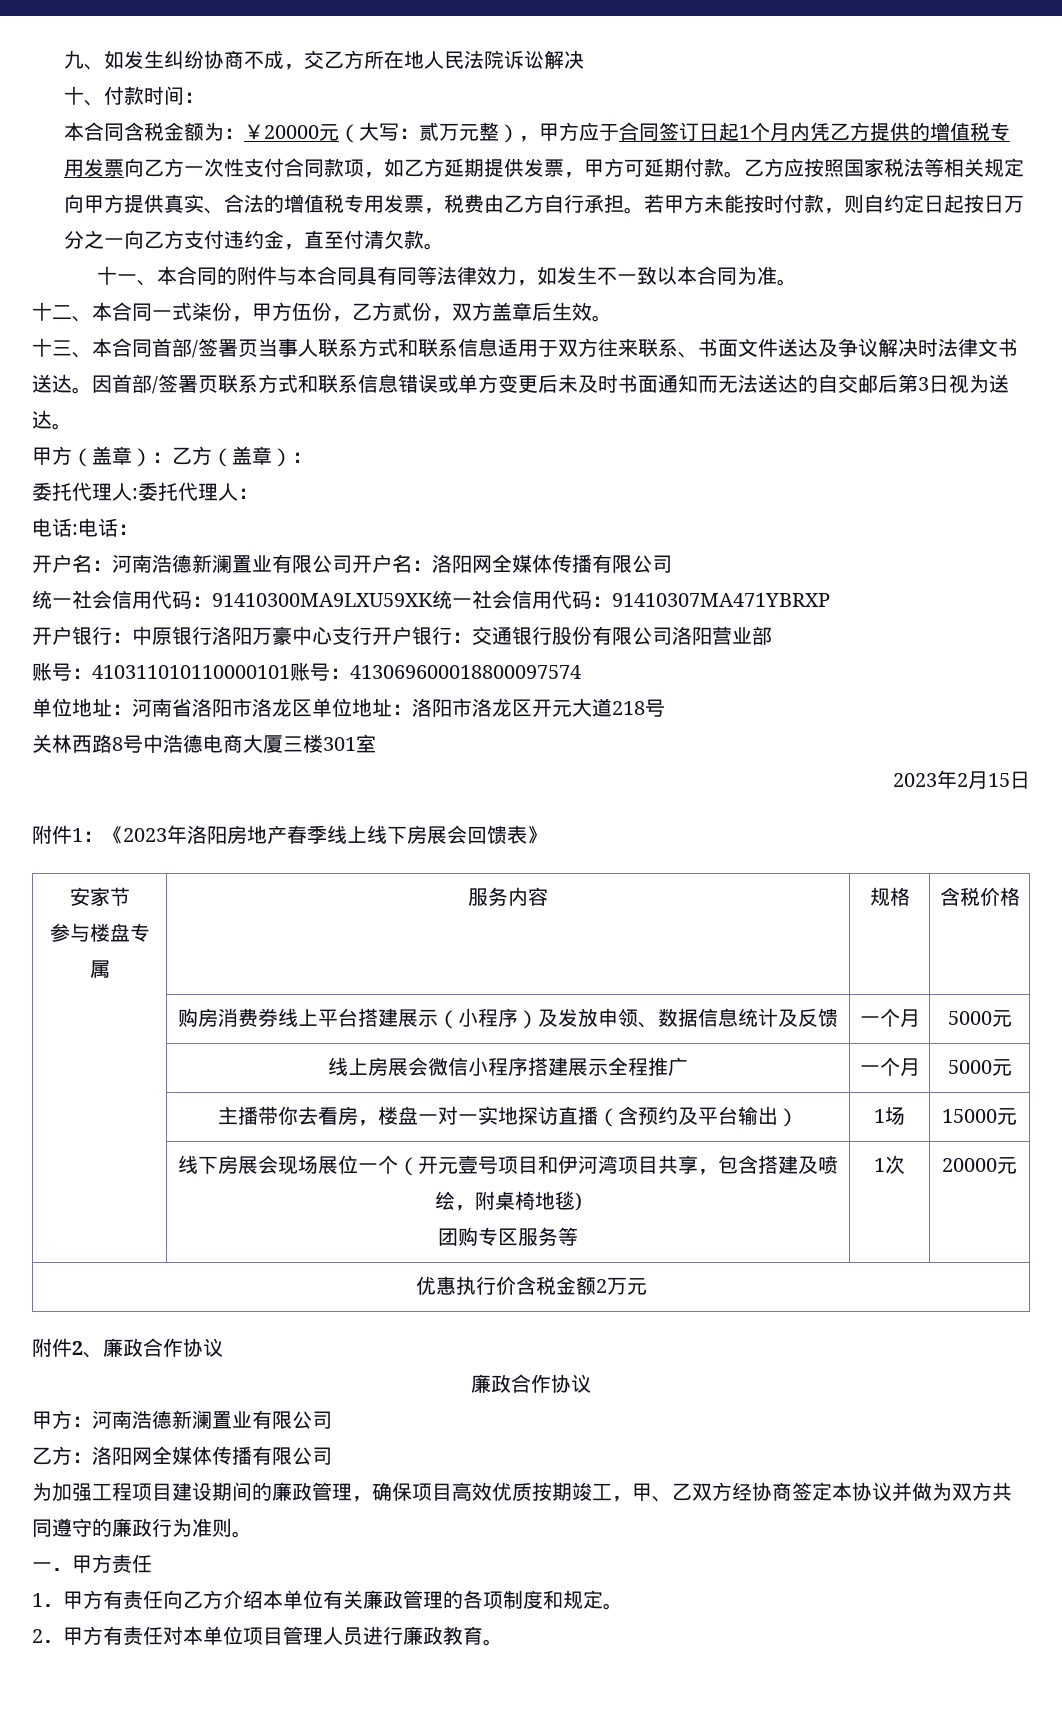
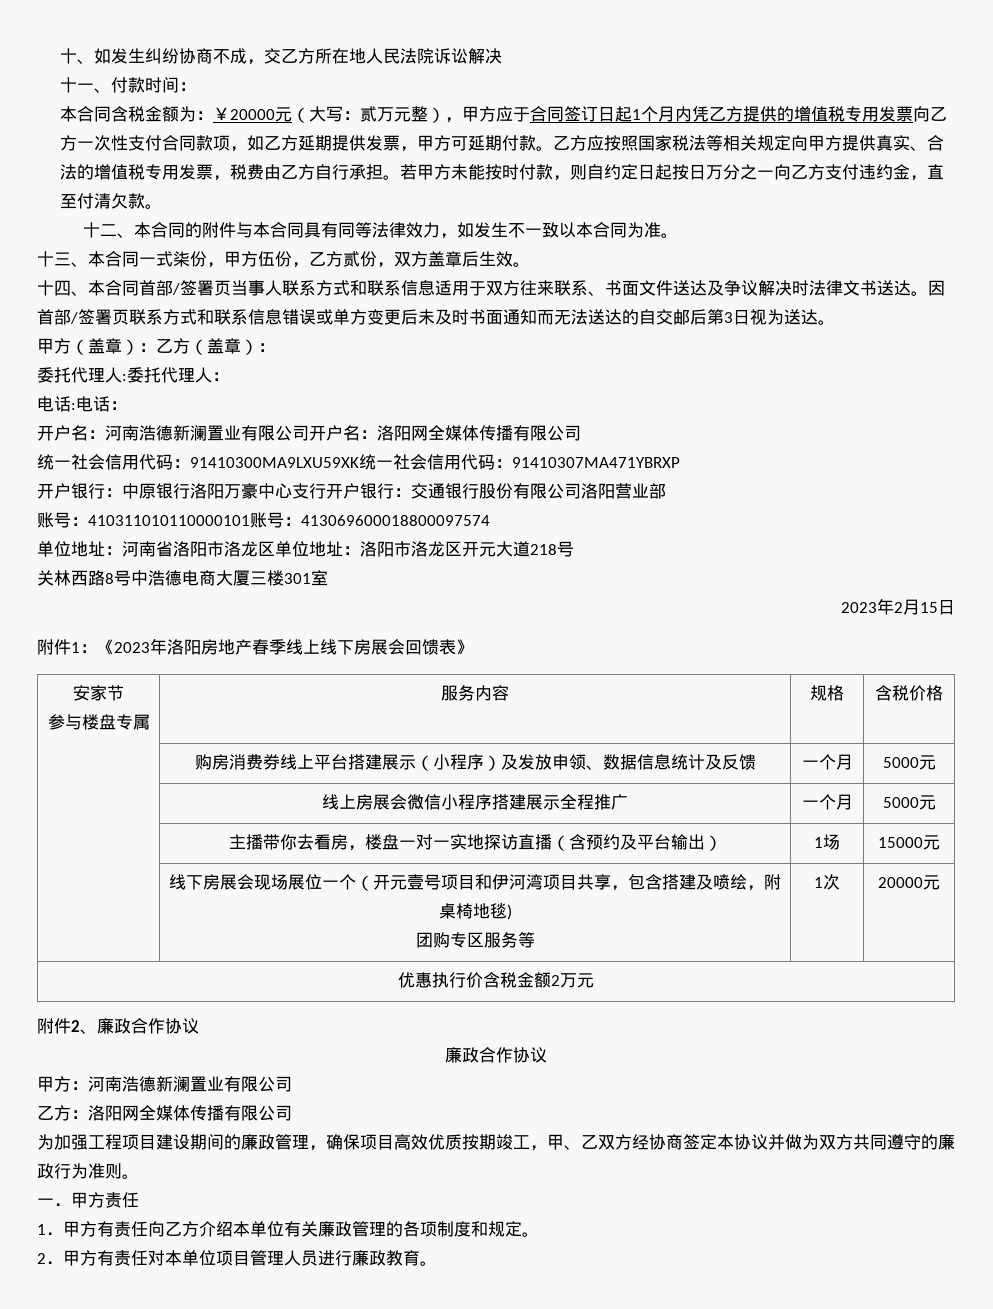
- 九、如发生纠纷协商不成，交乙方所在地人民法院诉讼解决
+ 十、如发生纠纷协商不成，交乙方所在地人民法院诉讼解决
- 十、付款时间：
+ 十一、付款时间：
- 十一、本合同的附件与本合同具有同等法律效力，如发生不一致以本合同为准。
+ 十二、本合同的附件与本合同具有同等法律效力，如发生不一致以本合同为准。
- 十二、本合同一式柒份，甲方伍份，乙方贰份，双方盖章后生效。
+ 十三、本合同一式柒份，甲方伍份，乙方贰份，双方盖章后生效。
- 十三、本合同首部/签署页当事人联系方式和联系信息适用于双方往来联系、书面文件送达及争议解决时法律文书送达。
+ 十四、本合同首部/签署页当事人联系方式和联系信息适用于双方往来联系、书面文件送达及争议解决时法律文书送达。

